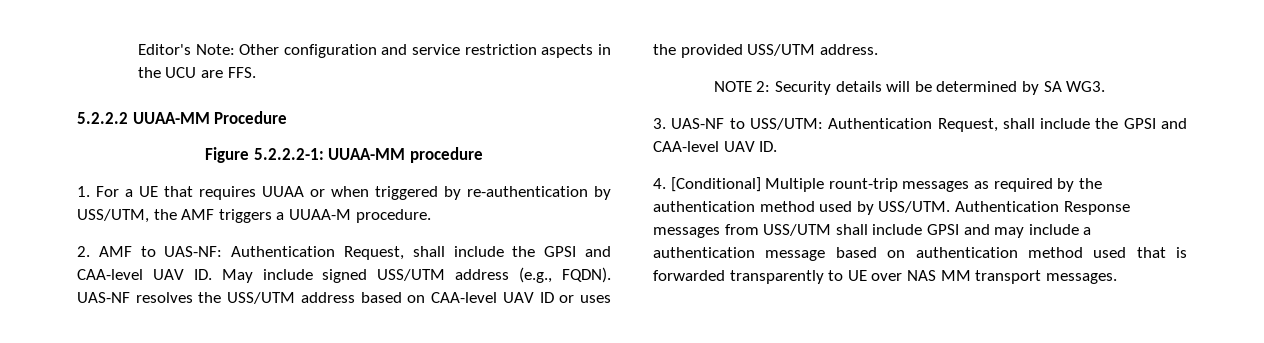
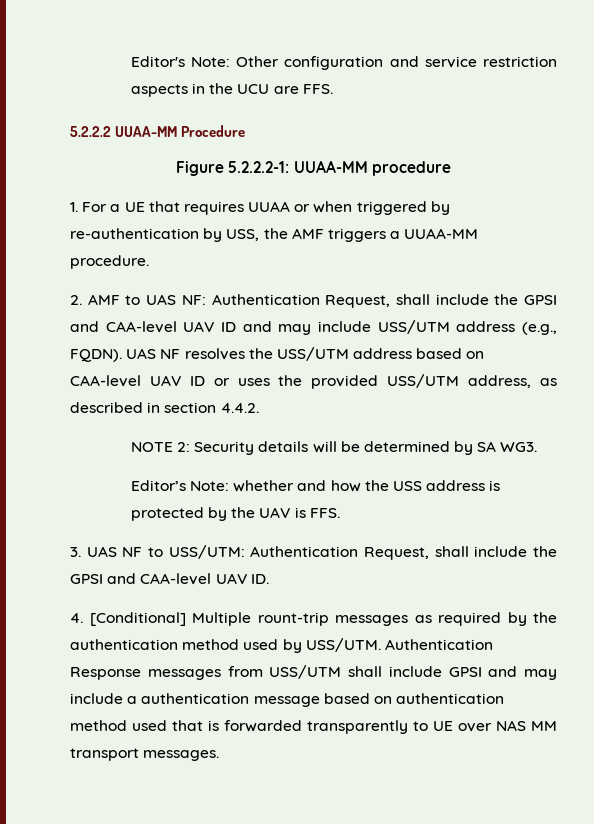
- 1. For a UE that requires UUAA or when triggered by re-authentication by USS/UTM, the AMF triggers a UUAA-M procedure.
+ 1. For a UE that requires UUAA or when triggered by re-authentication by USS, the AMF triggers a UUAA-MM procedure.
- 2. AMF to UAS-NF: Authentication Request, shall include the GPSI and CAA-level UAV ID. May include signed USS/UTM address (e.g., FQDN).
+ 2. AMF to UAS NF: Authentication Request, shall include the GPSI and CAA-level UAV ID and may include USS/UTM address (e.g., FQDN).
- UAS-NF resolves the USS/UTM address based on CAA-level UAV ID or uses the provided USS/UTM address.
+ UAS NF resolves the USS/UTM address based on CAA-level UAV ID or uses the provided USS/UTM address, as described in section 4.4.2.
+ Editor’s Note: whether and how the USS address is protected by the UAV is FFS.
- 3. UAS-NF to USS/UTM: Authentication Request, shall include the GPSI and CAA-level UAV ID.
+ 3. UAS NF to USS/UTM: Authentication Request, shall include the GPSI and CAA-level UAV ID.

